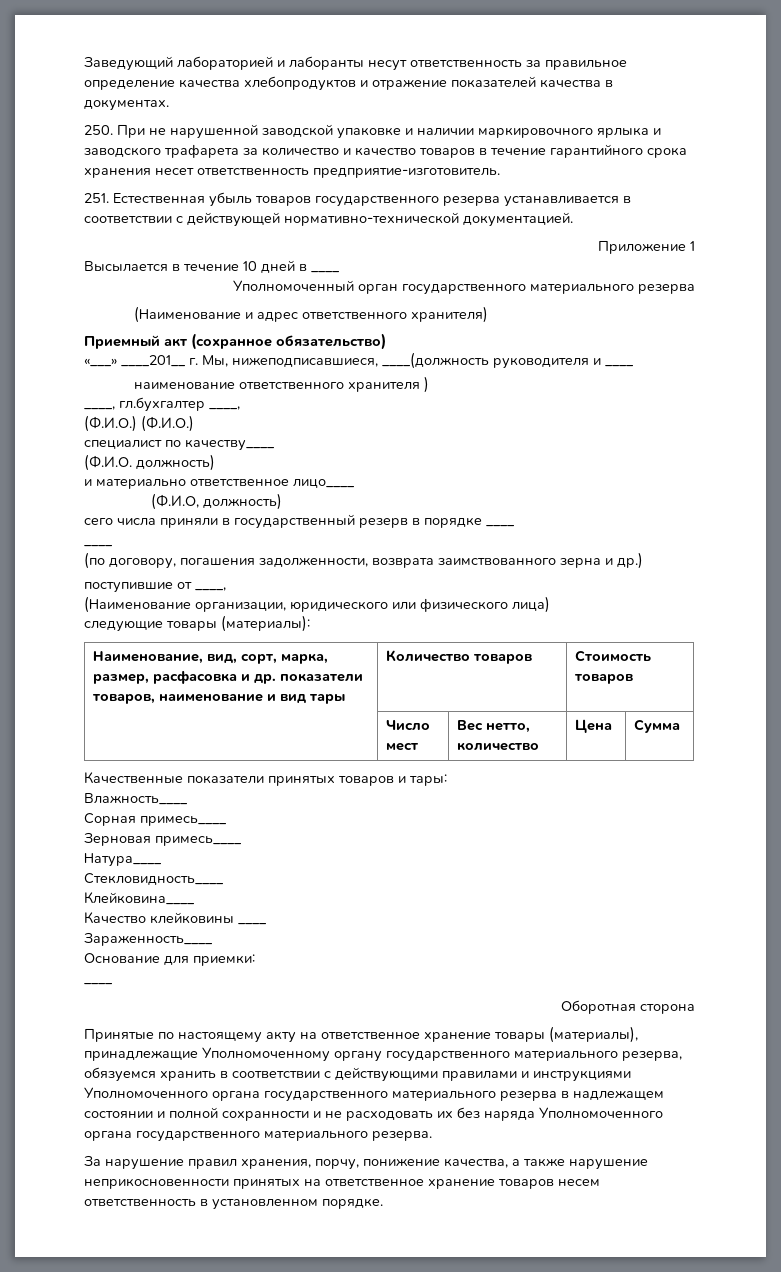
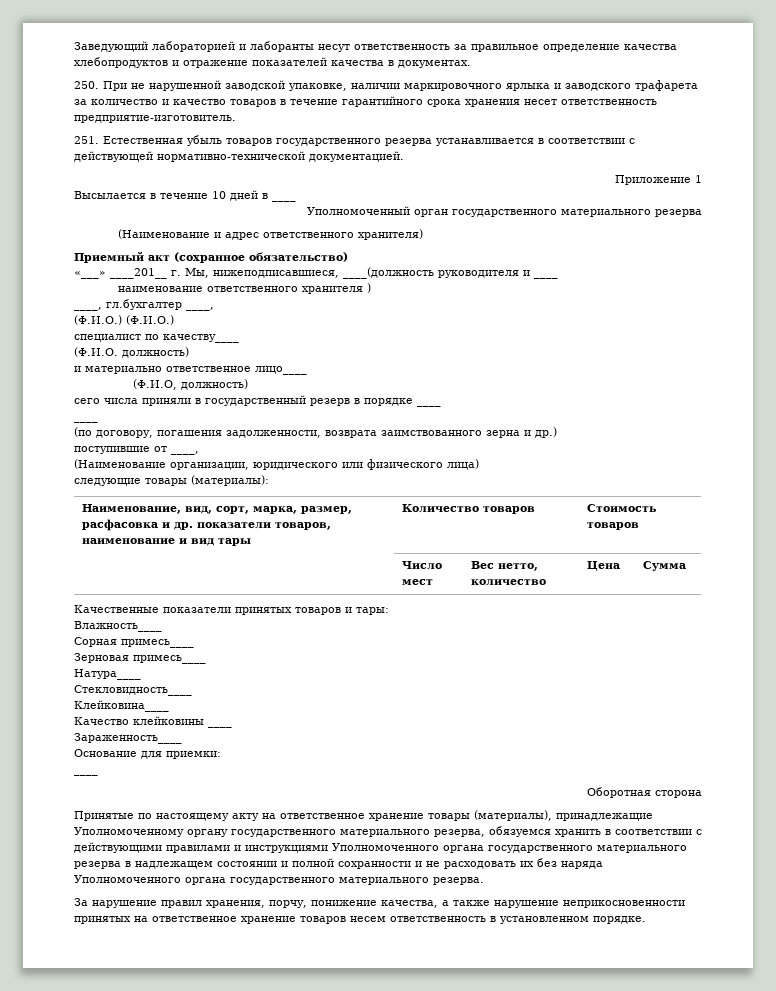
- 250. При не нарушенной заводской упаковке и наличии маркировочного ярлыка и заводского трафарета за количество и качество товаров в течение гарантийного срока хранения несет ответственность предприятие-изготовитель.
+ 250. При не нарушенной заводской упаковке, наличии маркировочного ярлыка и заводского трафарета за количество и качество товаров в течение гарантийного срока хранения несет ответственность предприятие-изготовитель.

